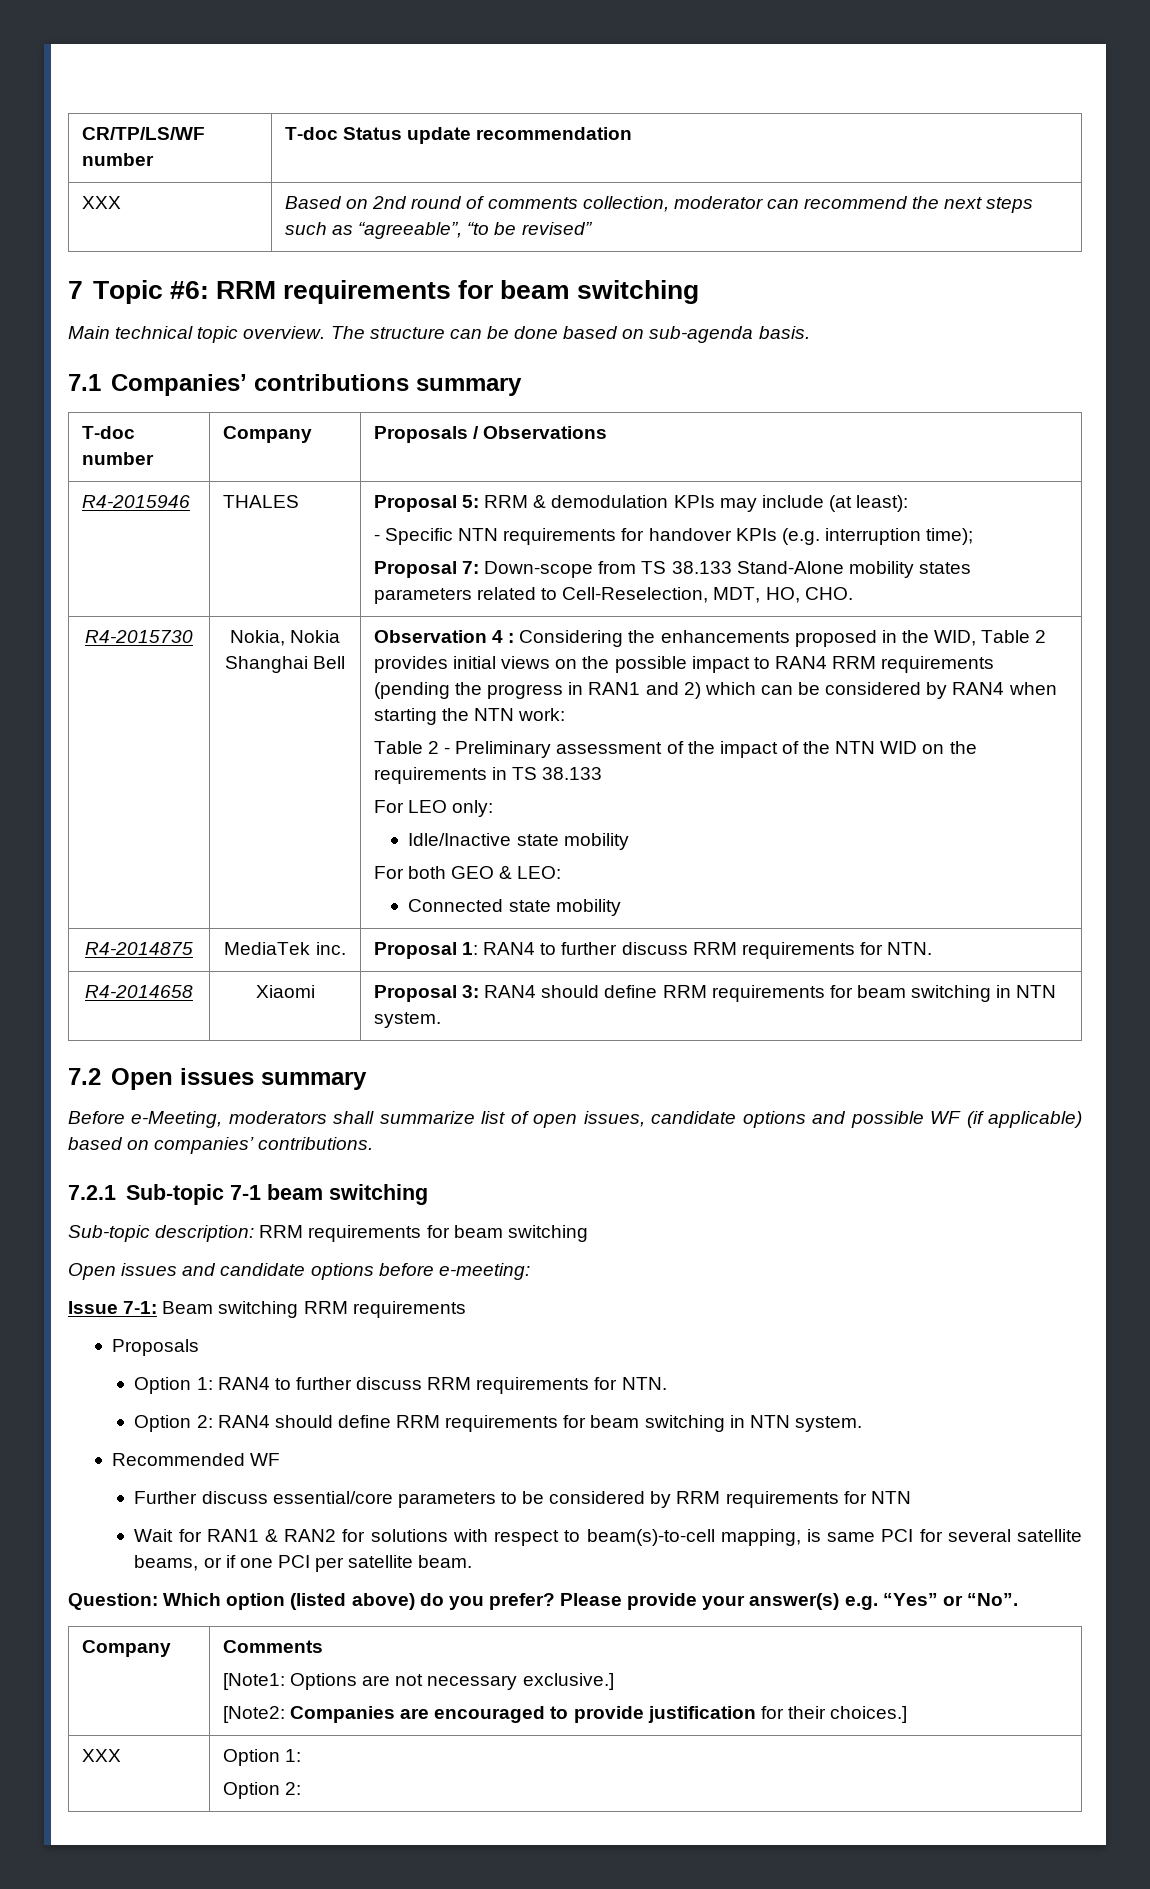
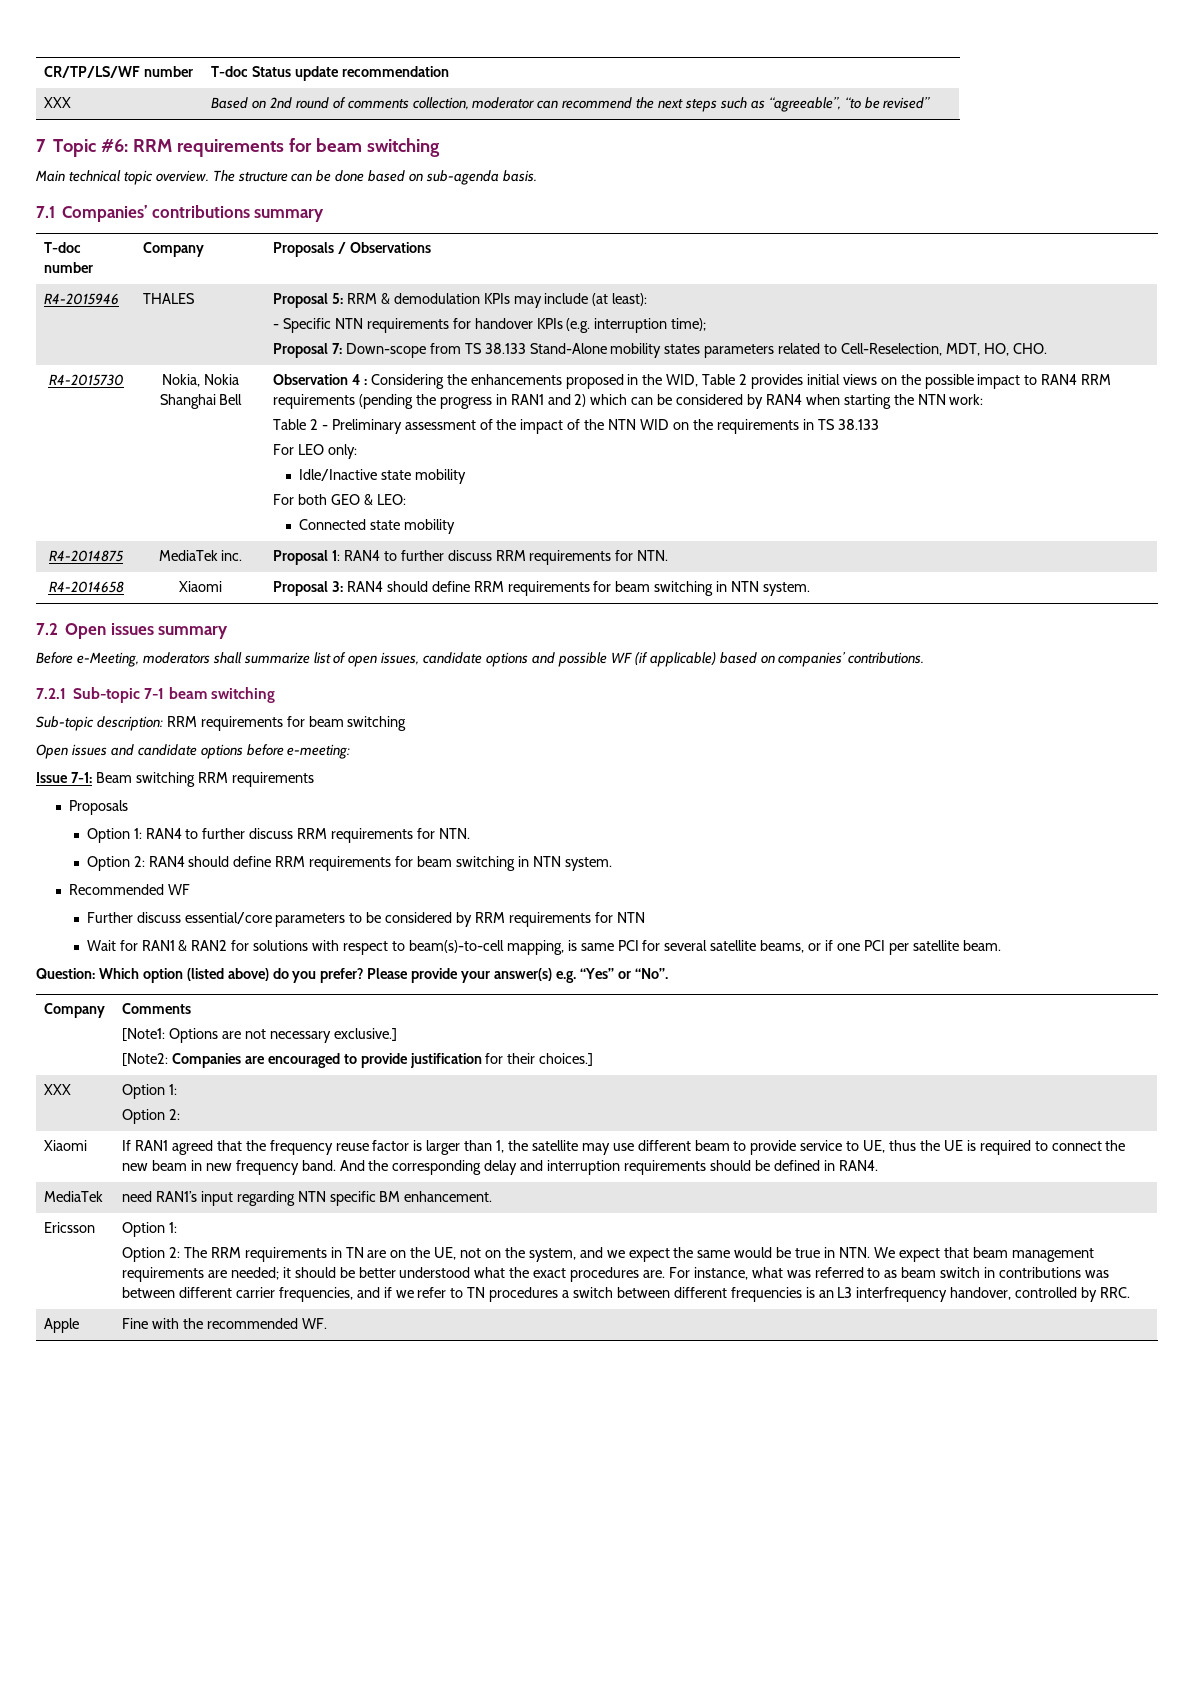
+ Xiaomi | If RAN1 agreed that the frequency reuse factor is larger than 1, the satellite may use different beam to provide service to UE, thus the UE is required to connect the new beam in new frequency band. And the corresponding delay and interruption requirements should be defined in RAN4.
+ MediaTek | need RAN1’s input regarding NTN specific BM enhancement.
+ Ericsson | Option 1:
+ Option 2: The RRM requirements in TN are on the UE, not on the system, and we expect the same would be true in NTN. We expect that beam management requirements are needed; it should be better understood what the exact procedures are. For instance, what was referred to as beam switch in contributions was between different carrier frequencies, and if we refer to TN procedures a switch between different frequencies is an L3 interfrequency handover, controlled by RRC.
+ Apple | Fine with the recommended WF.

